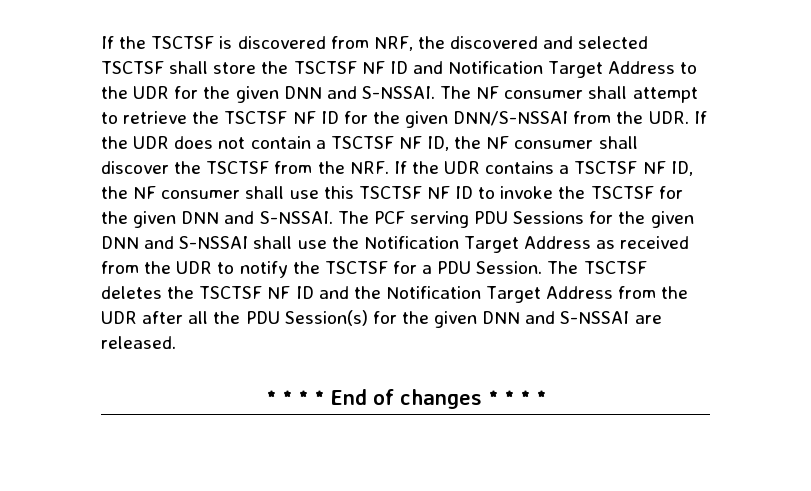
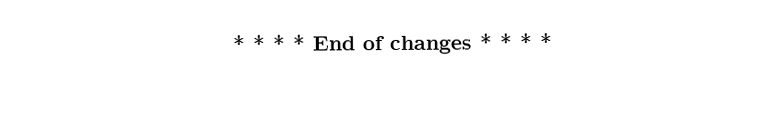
- If the TSCTSF is discovered from NRF, the discovered and selected TSCTSF shall store the TSCTSF NF ID and Notification Target Address to the UDR for the given DNN and S-NSSAI. The NF consumer shall attempt to retrieve the TSCTSF NF ID for the given DNN/S-NSSAI from the UDR. If the UDR does not contain a TSCTSF NF ID, the NF consumer shall discover the TSCTSF from the NRF. If the UDR contains a TSCTSF NF ID, the NF consumer shall use this TSCTSF NF ID to invoke the TSCTSF for the given DNN and S-NSSAI. The PCF serving PDU Sessions for the given DNN and S-NSSAI shall use the Notification Target Address as received from the UDR to notify the TSCTSF for a PDU Session. The TSCTSF deletes the TSCTSF NF ID and the Notification Target Address from the UDR after all the PDU Session(s) for the given DNN and S-NSSAI are released.

